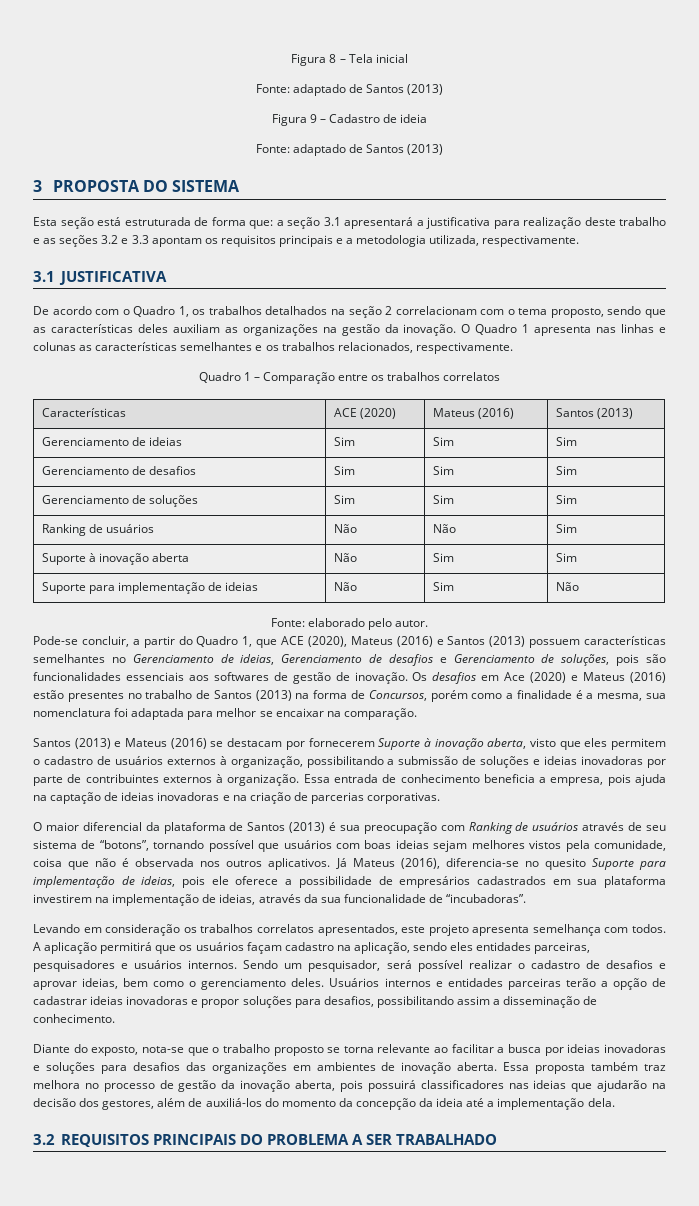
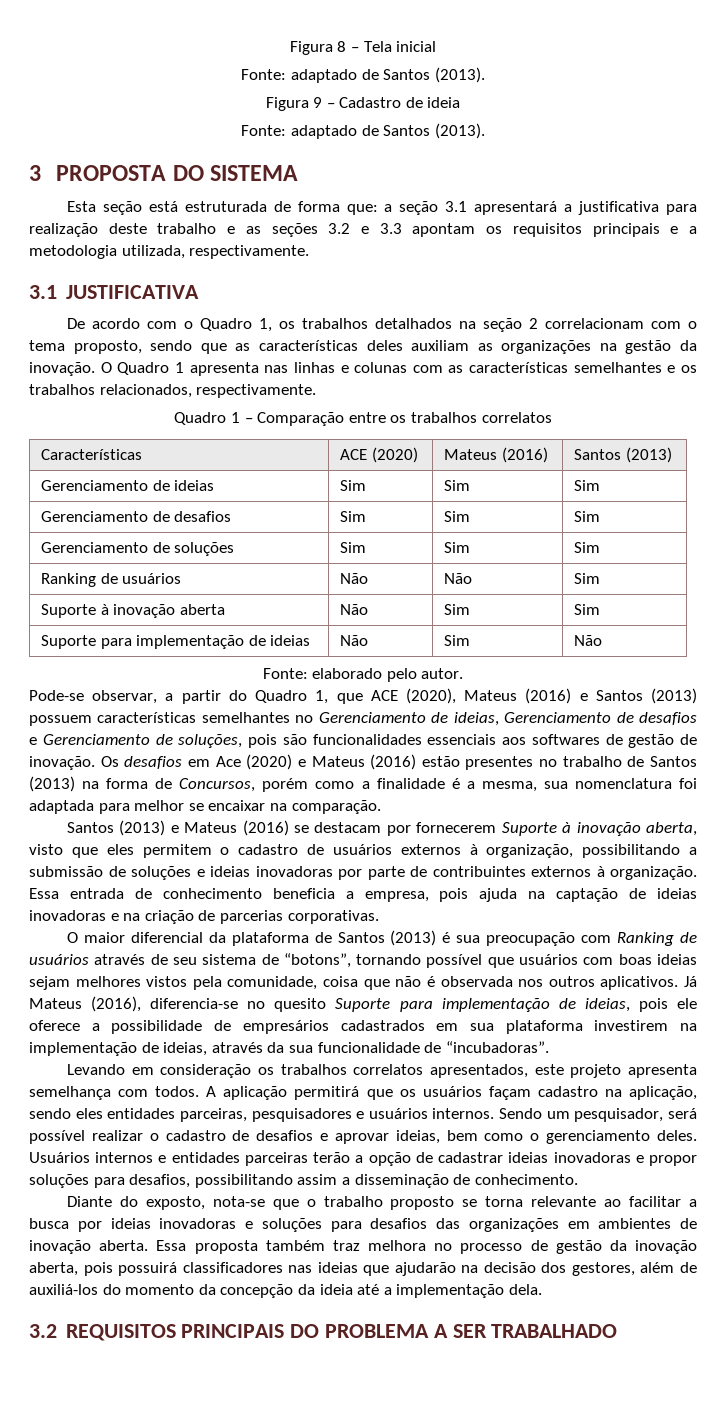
  Figura 8 – Tela inicial
- Fonte: adaptado de Santos (2013)
+ Fonte: adaptado de Santos (2013).
  Figura 9 – Cadastro de ideia
- Fonte: adaptado de Santos (2013)
+ Fonte: adaptado de Santos (2013).
- O Quadro 1 apresenta nas linhas e colunas as características semelhantes e os trabalhos relacionados, respectivamente.
+ O Quadro 1 apresenta nas linhas e colunas com as características semelhantes e os trabalhos relacionados, respectivamente.
- Pode-se concluir, a partir do Quadro 1, que ACE (2020), Mateus (2016) e Santos (2013) possuem características semelhantes no Gerenciamento de ideias, Gerenciamento de desafios e Gerenciamento de soluções, pois são funcionalidades essenciais aos softwares de gestão de inovação.
+ Pode-se observar, a partir do Quadro 1, que ACE (2020), Mateus (2016) e Santos (2013) possuem características semelhantes no Gerenciamento de ideias, Gerenciamento de desafios e Gerenciamento de soluções, pois são funcionalidades essenciais aos softwares de gestão de inovação.

